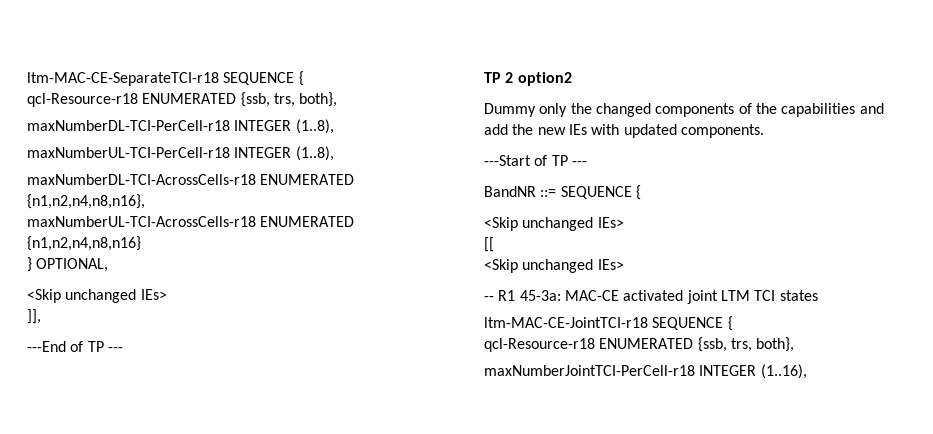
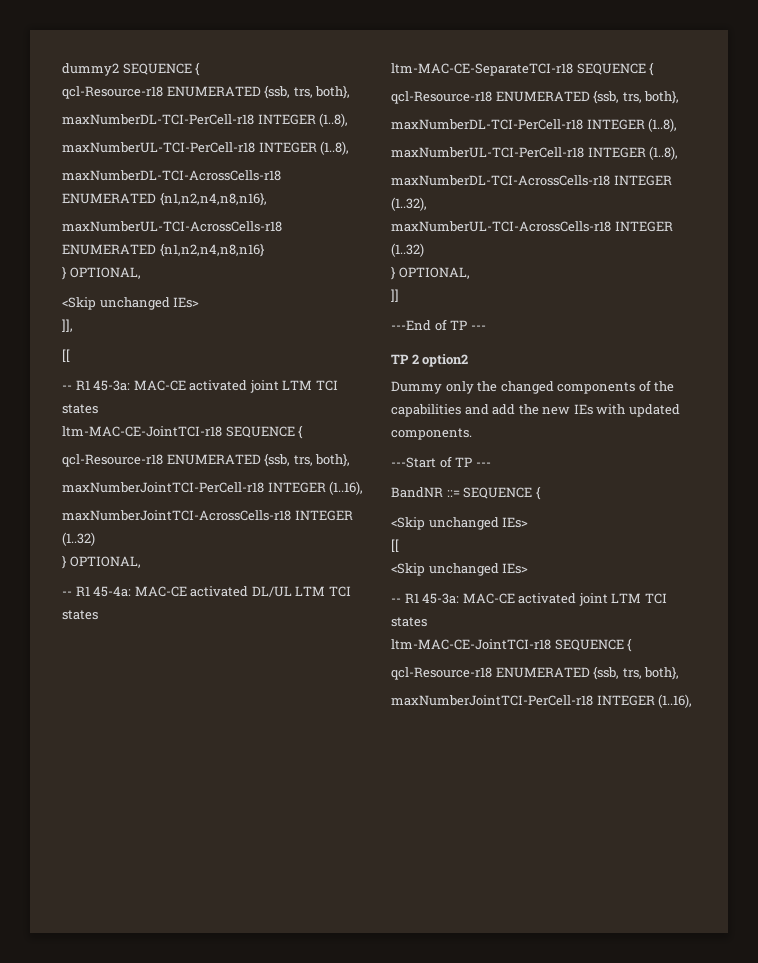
- ltm-MAC-CE-SeparateTCI-r18 SEQUENCE {
+ dummy2 SEQUENCE {
  ]],
+ [[
+ -- R1 45-3a: MAC-CE activated joint LTM TCI states
+ ltm-MAC-CE-JointTCI-r18 SEQUENCE {
+ qcl-Resource-r18 ENUMERATED {ssb, trs, both},
+ maxNumberJointTCI-PerCell-r18 INTEGER (1..16),
+ maxNumberJointTCI-AcrossCells-r18 INTEGER (1..32)
+ } OPTIONAL,
+ -- R1 45-4a: MAC-CE activated DL/UL LTM TCI states
+ ltm-MAC-CE-SeparateTCI-r18 SEQUENCE {
+ qcl-Resource-r18 ENUMERATED {ssb, trs, both},
+ maxNumberDL-TCI-PerCell-r18 INTEGER (1..8),
+ maxNumberUL-TCI-PerCell-r18 INTEGER (1..8),
+ maxNumberDL-TCI-AcrossCells-r18 INTEGER (1..32),
+ maxNumberUL-TCI-AcrossCells-r18 INTEGER (1..32)
+ } OPTIONAL,
+ ]]

